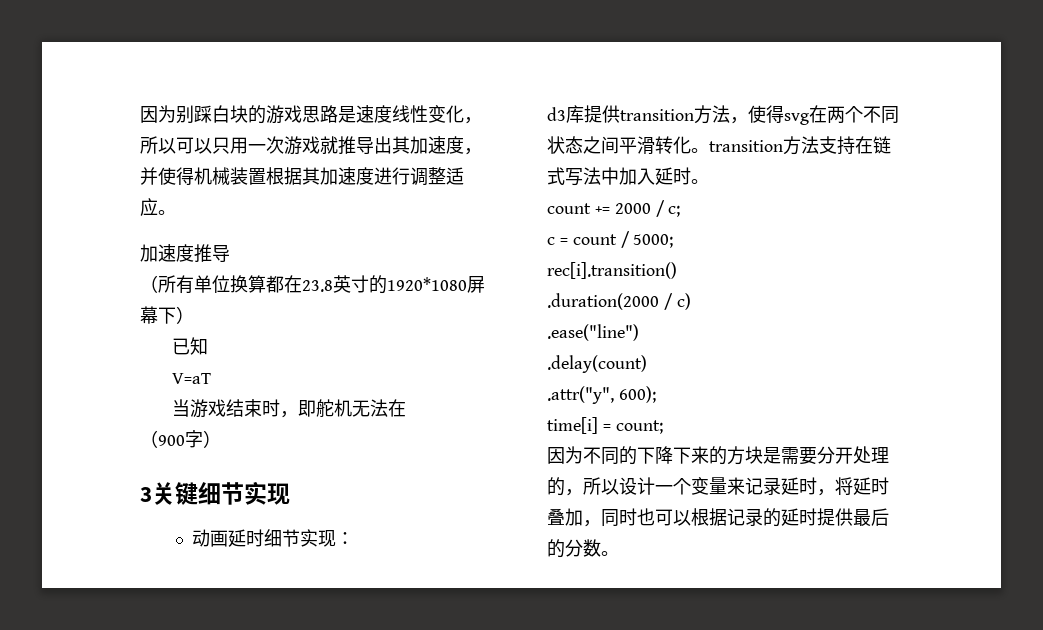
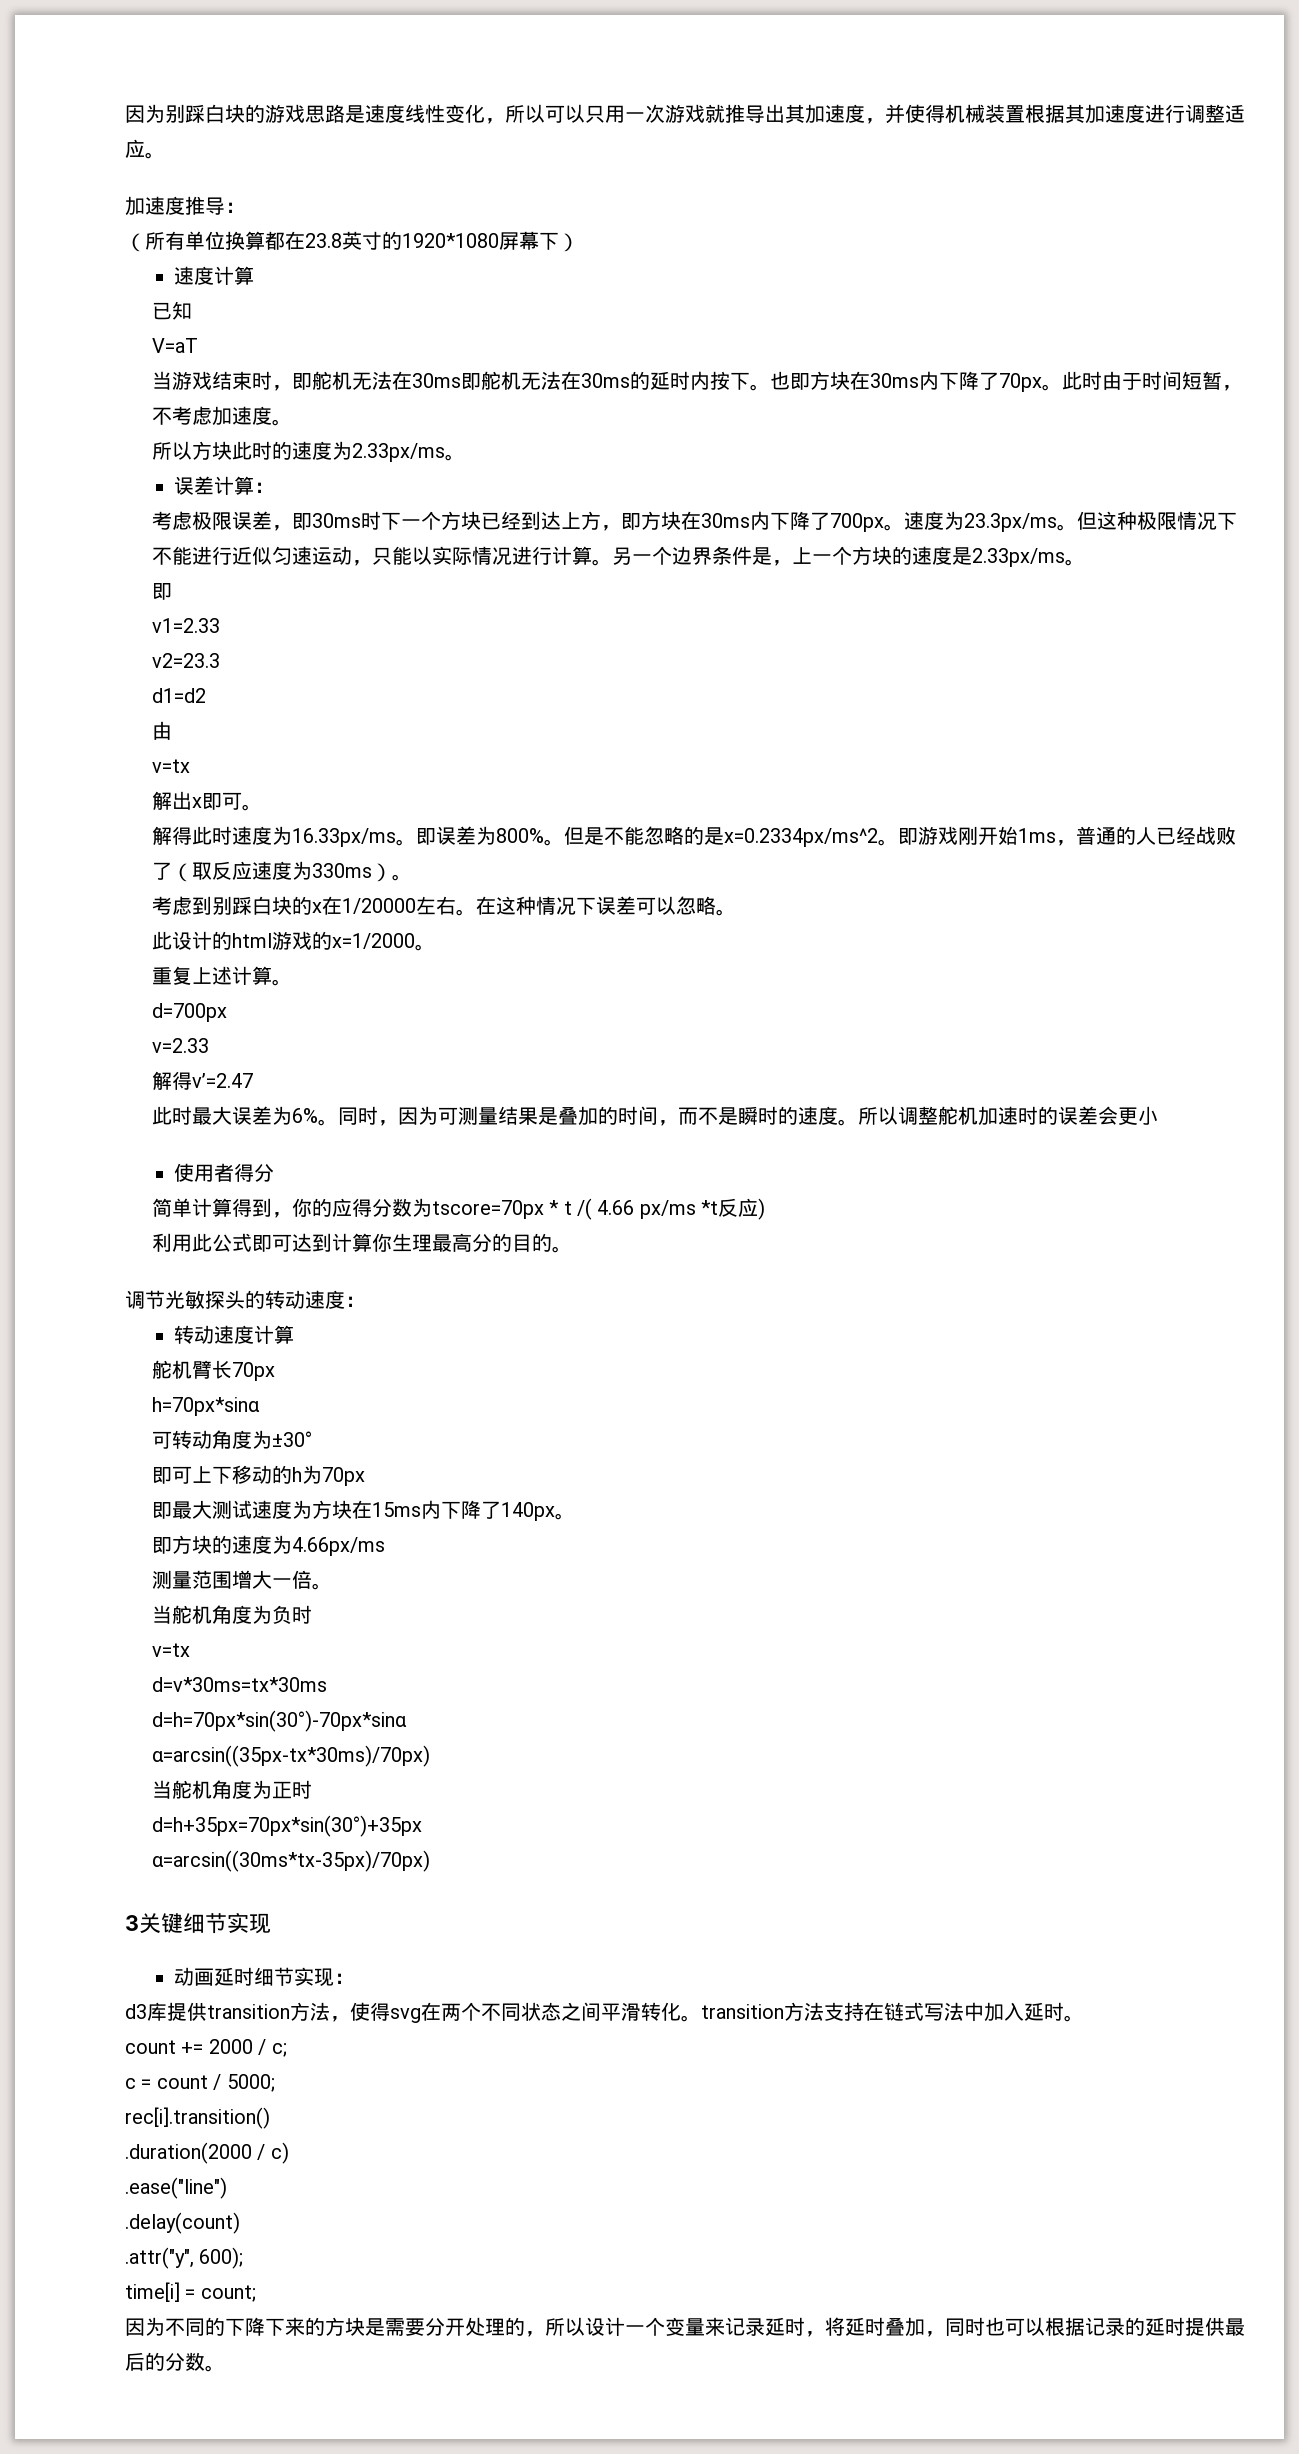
- 加速度推导
+ 加速度推导：
  （所有单位换算都在23.8英寸的1920*1080屏幕下）
+ 速度计算
- 当游戏结束时，即舵机无法在
- （900字）
+ 当游戏结束时，即舵机无法在30ms即舵机无法在30ms的延时内按下。也即方块在30ms内下降了70px。此时由于时间短暂，不考虑加速度。
+ 所以方块此时的速度为2.33px/ms。
+ 误差计算：
+ 考虑极限误差，即30ms时下一个方块已经到达上方，即方块在30ms内下降了700px。速度为23.3px/ms。但这种极限情况下不能进行近似匀速运动，只能以实际情况进行计算。另一个边界条件是，上一个方块的速度是2.33px/ms。
+ 即
+ v1=2.33
+ v2=23.3
+ d1=d2
+ 由
+ v=tx
+ 解出x即可。
+ 解得此时速度为16.33px/ms。即误差为800%。但是不能忽略的是x=0.2334px/ms^2。即游戏刚开始1ms，普通的人已经战败了（取反应速度为330ms）。
+ 考虑到别踩白块的x在1/20000左右。在这种情况下误差可以忽略。
+ 此设计的html游戏的x=1/2000。
+ 重复上述计算。
+ d=700px
+ v=2.33
+ 解得v’=2.47
+ 此时最大误差为6%。同时，因为可测量结果是叠加的时间，而不是瞬时的速度。所以调整舵机加速时的误差会更小
+ 使用者得分
+ 简单计算得到，你的应得分数为tscore=70px * t /( 4.66 px/ms *t反应)
+ 利用此公式即可达到计算你生理最高分的目的。
+ 调节光敏探头的转动速度：
+ 转动速度计算
+ 舵机臂长70px
+ h=70px*sinα
+ 可转动角度为±30°
+ 即可上下移动的h为70px
+ 即最大测试速度为方块在15ms内下降了140px。
+ 即方块的速度为4.66px/ms
+ 测量范围增大一倍。
+ 当舵机角度为负时
+ v=tx
+ d=v*30ms=tx*30ms
+ d=h=70px*sin(30°)-70px*sinα
+ α=arcsin((35px-tx*30ms)/70px)
+ 当舵机角度为正时
+ d=h+35px=70px*sin(30°)+35px
+ α=arcsin((30ms*tx-35px)/70px)

